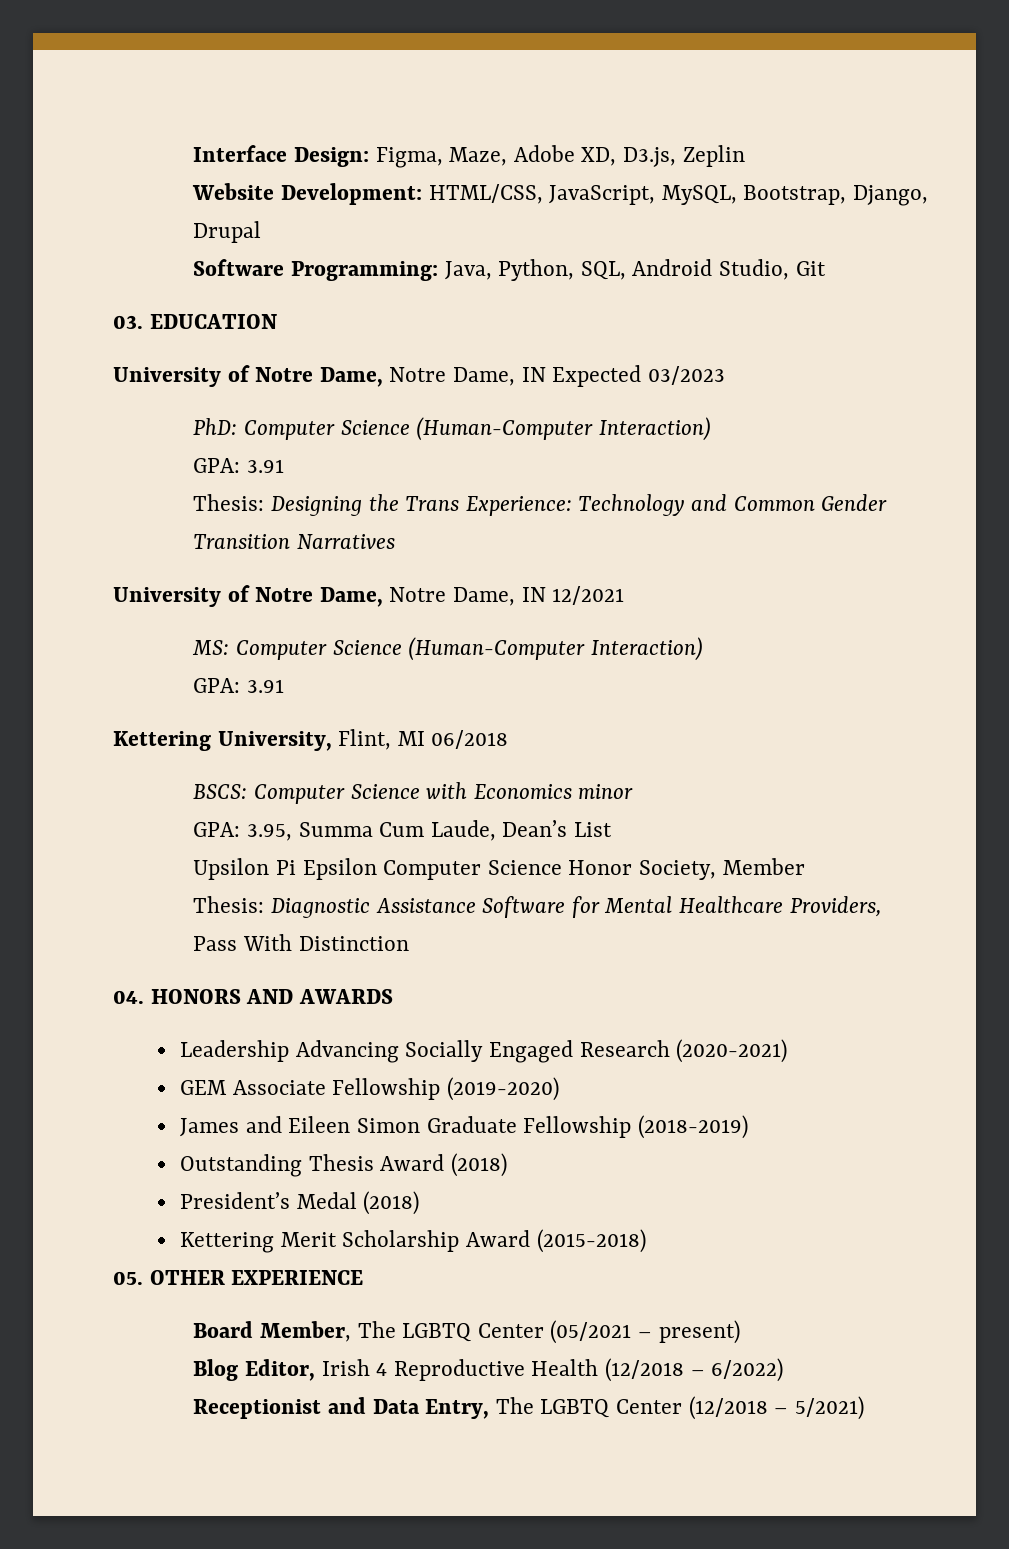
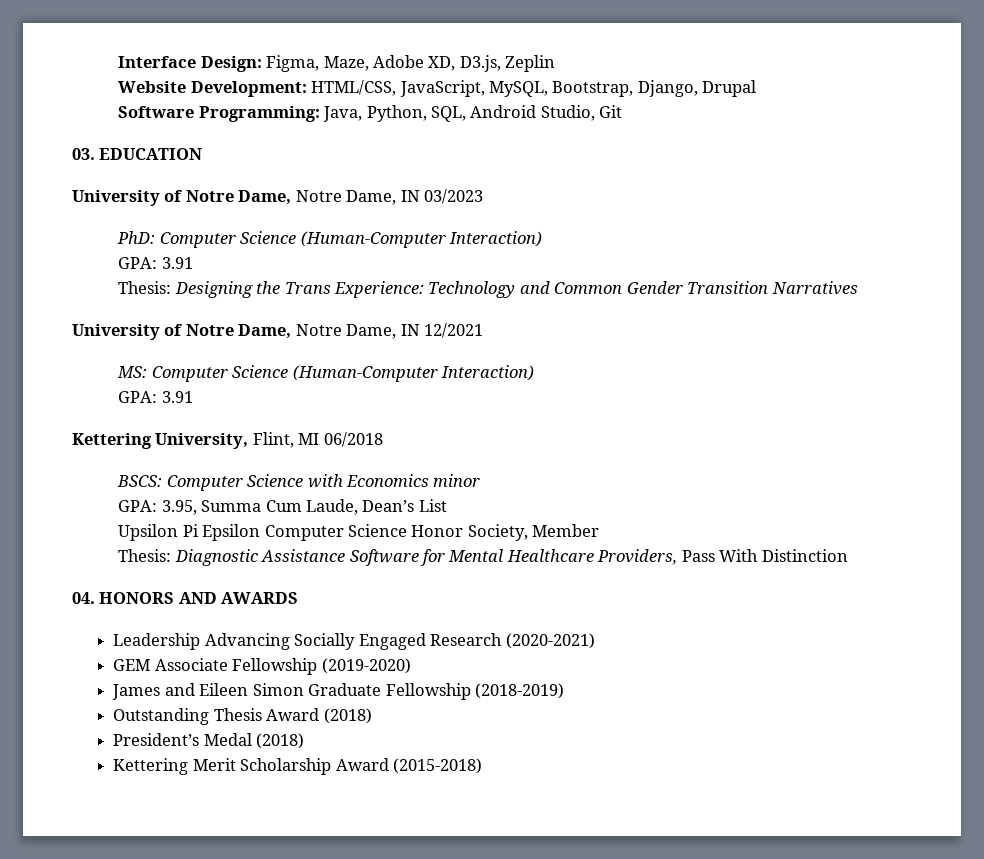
- University of Notre Dame, Notre Dame, IN Expected 03/2023
+ University of Notre Dame, Notre Dame, IN 03/2023
- 05. OTHER EXPERIENCE
- Board Member, The LGBTQ Center (05/2021 – present)
- Blog Editor, Irish 4 Reproductive Health (12/2018 – 6/2022)
- Receptionist and Data Entry, The LGBTQ Center (12/2018 – 5/2021)

